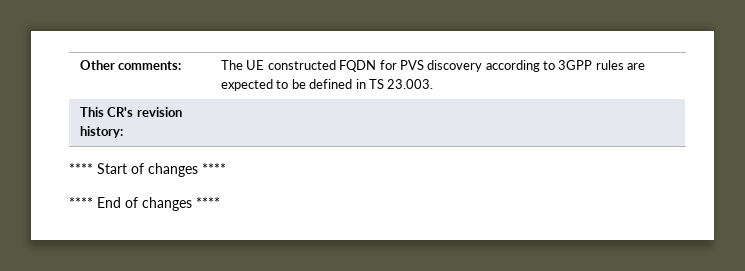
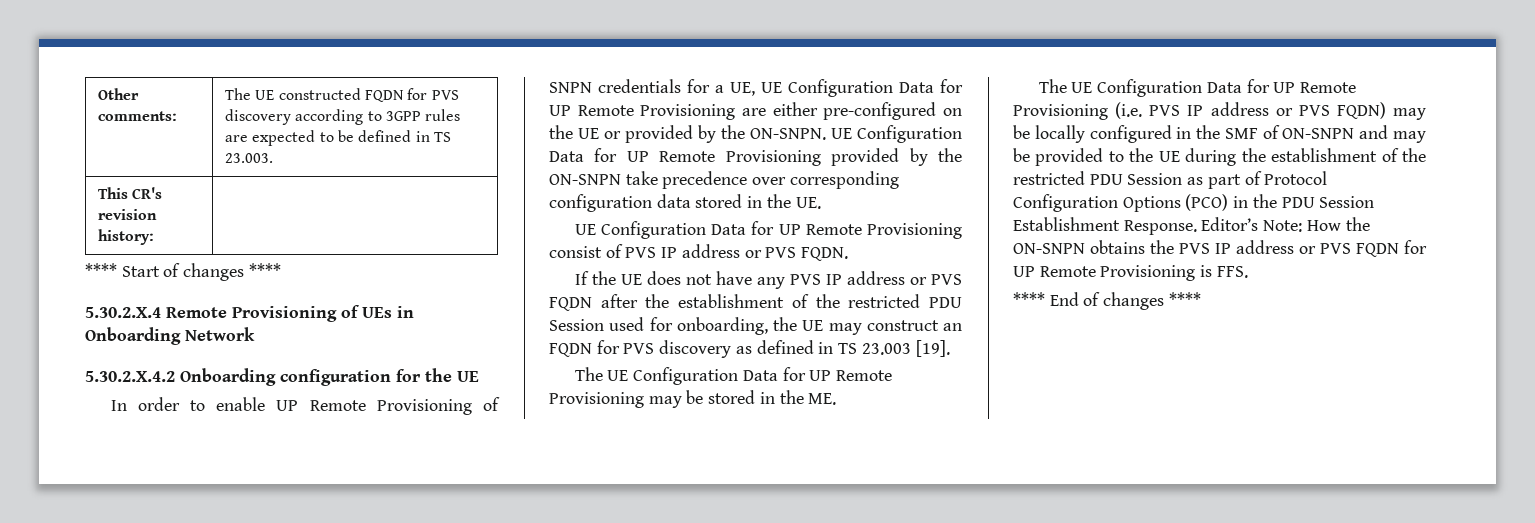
+ 5.30.2.X.4 Remote Provisioning of UEs in Onboarding Network
+ 5.30.2.X.4.2 Onboarding configuration for the UE
+ In order to enable UP Remote Provisioning of SNPN credentials for a UE, UE Configuration Data for UP Remote Provisioning are either pre-configured on the UE or provided by the ON-SNPN. UE Configuration Data for UP Remote Provisioning provided by the ON-SNPN take precedence over corresponding configuration data stored in the UE.
+ UE Configuration Data for UP Remote Provisioning consist of PVS IP address or PVS FQDN.
+ If the UE does not have any PVS IP address or PVS FQDN after the establishment of the restricted PDU Session used for onboarding, the UE may construct an FQDN for PVS discovery as defined in TS 23.003 [19].
+ The UE Configuration Data for UP Remote Provisioning may be stored in the ME.
+ The UE Configuration Data for UP Remote Provisioning (i.e. PVS IP address or PVS FQDN) may be locally configured in the SMF of ON-SNPN and may be provided to the UE during the establishment of the restricted PDU Session as part of Protocol Configuration Options (PCO) in the PDU Session Establishment Response. Editor’s Note: How the ON-SNPN obtains the PVS IP address or PVS FQDN for UP Remote Provisioning is FFS.

